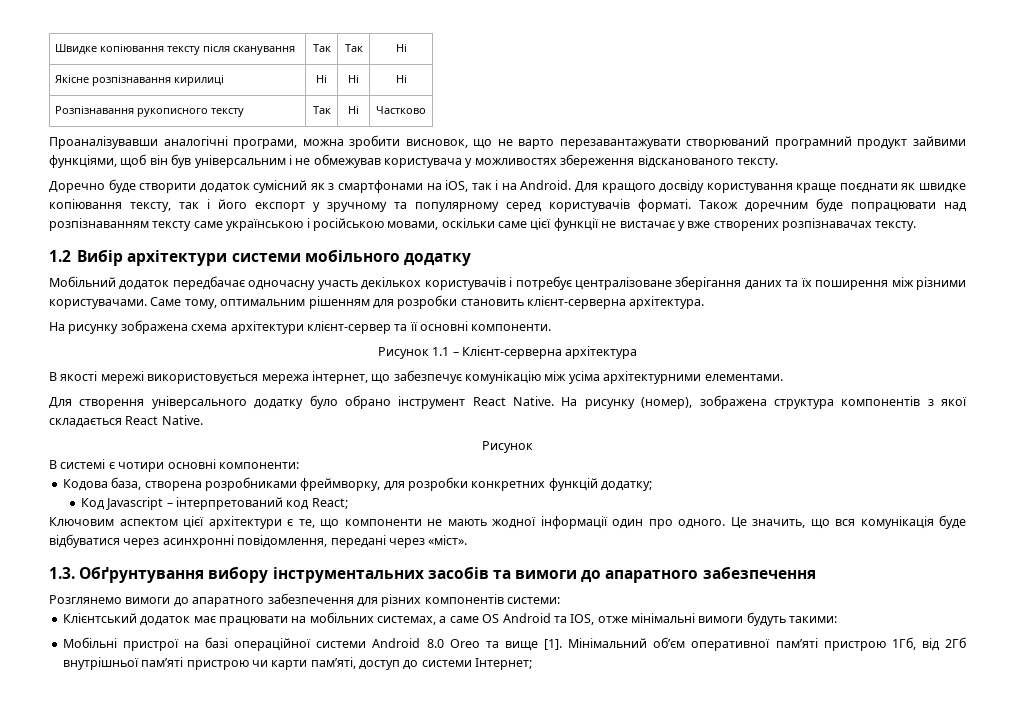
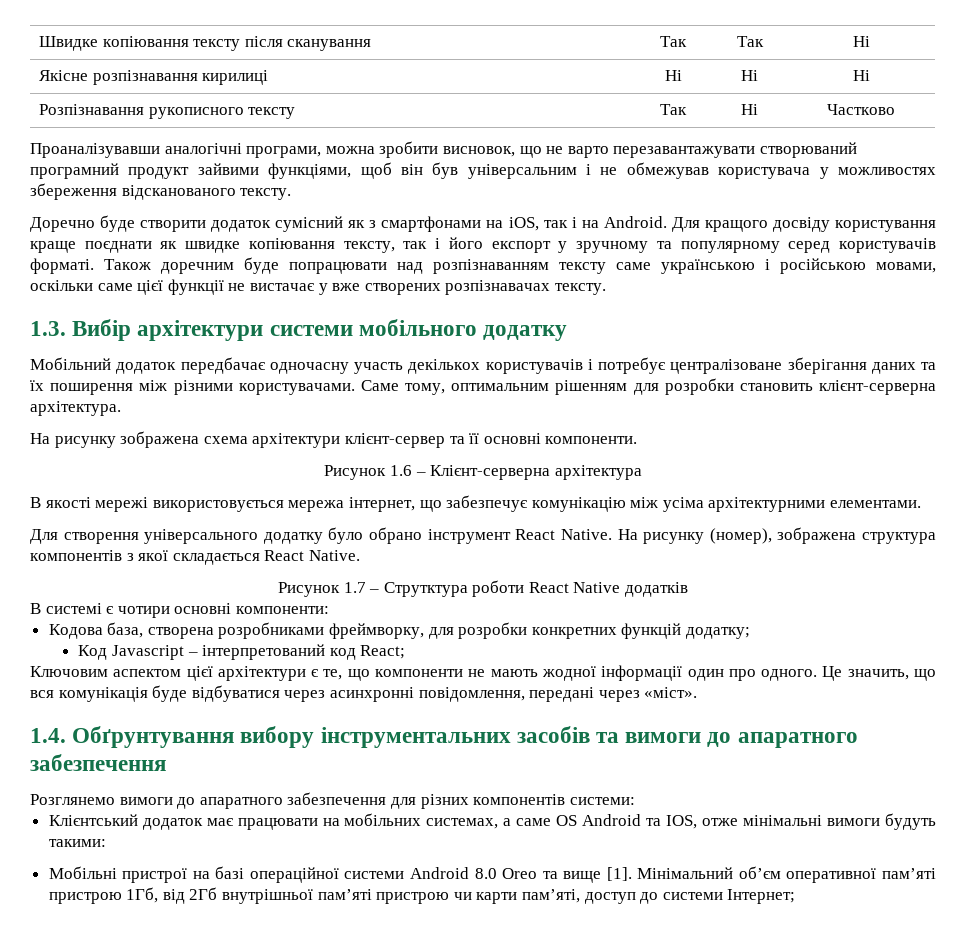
- 1.2 Вибір архітектури системи мобільного додатку
+ 1.3. Вибір архітектури системи мобільного додатку
- Рисунок 1.1 – Клієнт-серверна архітектура
+ Рисунок 1.6 – Клієнт-серверна архітектура
  На рисунку (номер), зображена структура компонентів з якої складається React Native.
- Рисунок
+ Рисунок 1.7 – Струтктура роботи React Native додатків
- 1.3. Обґрунтування вибору інструментальних засобів та вимоги до апаратного забезпечення
+ 1.4. Обґрунтування вибору інструментальних засобів та вимоги до апаратного забезпечення

